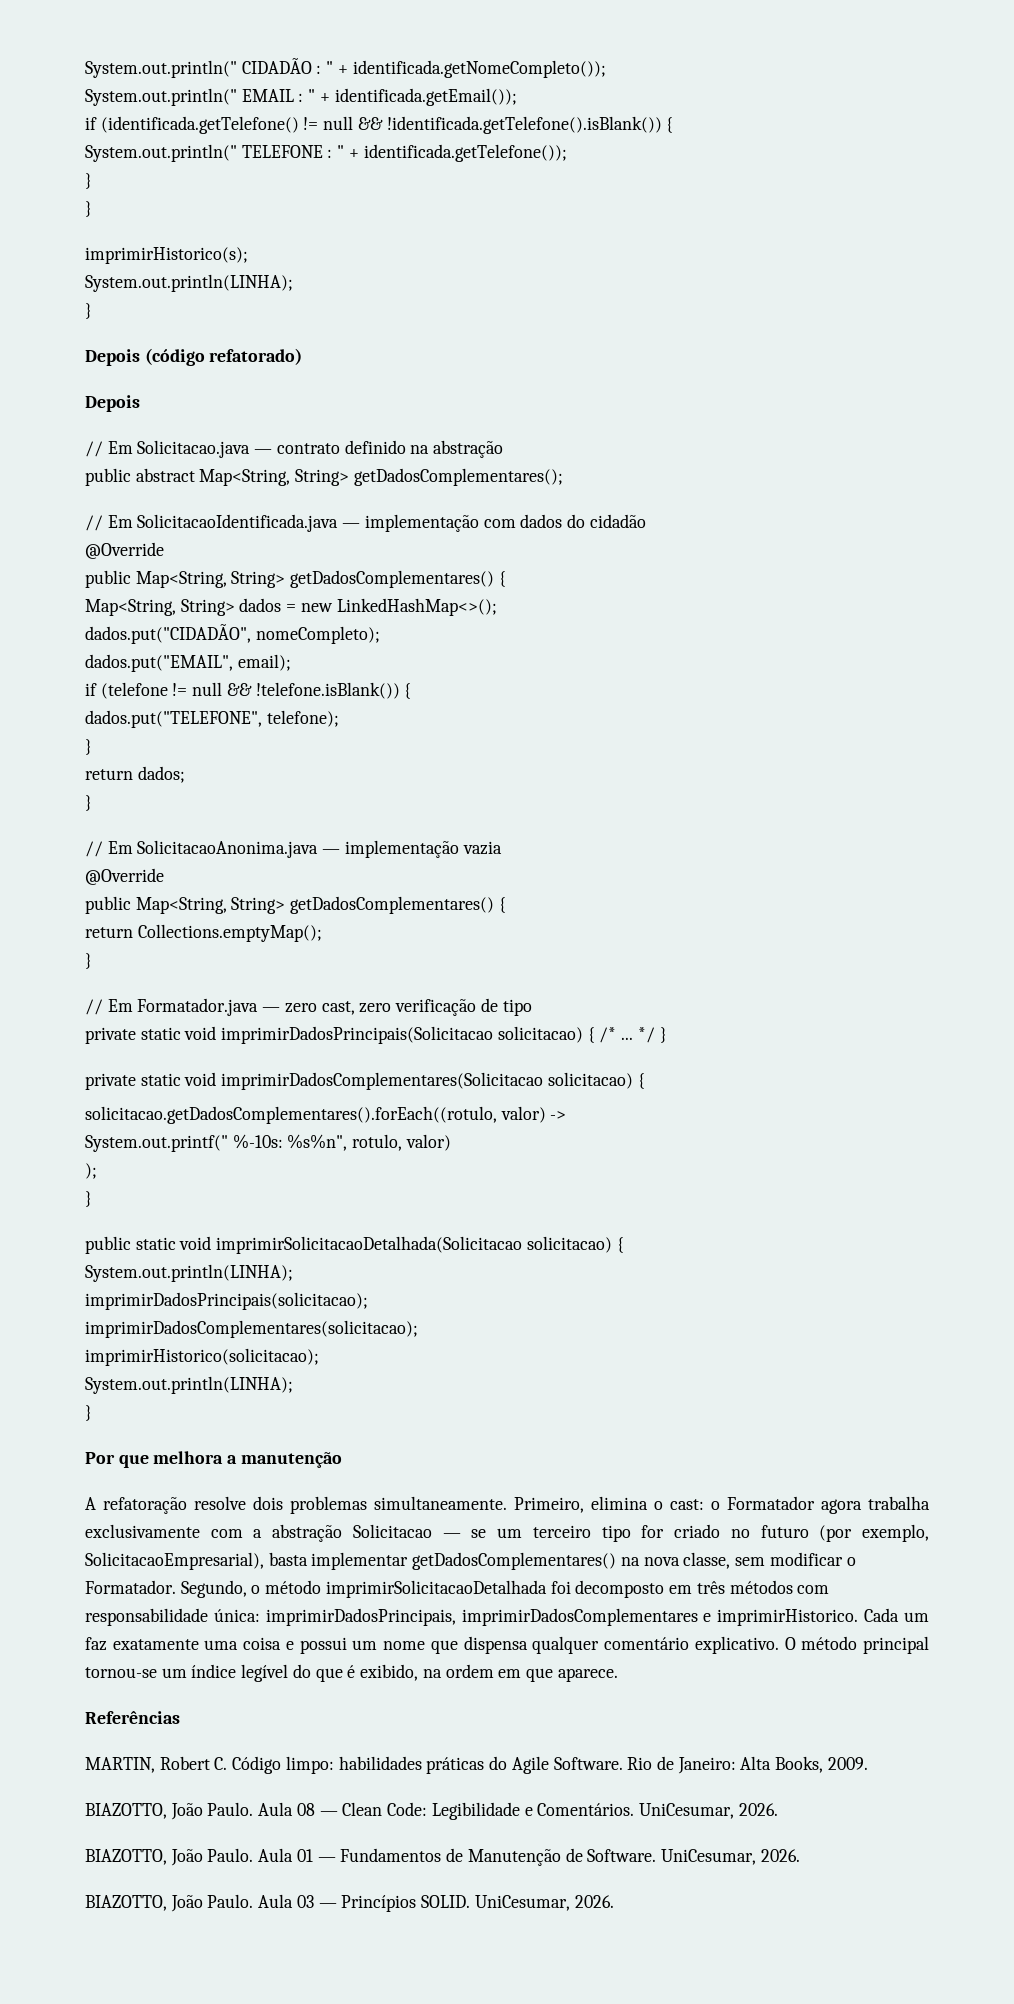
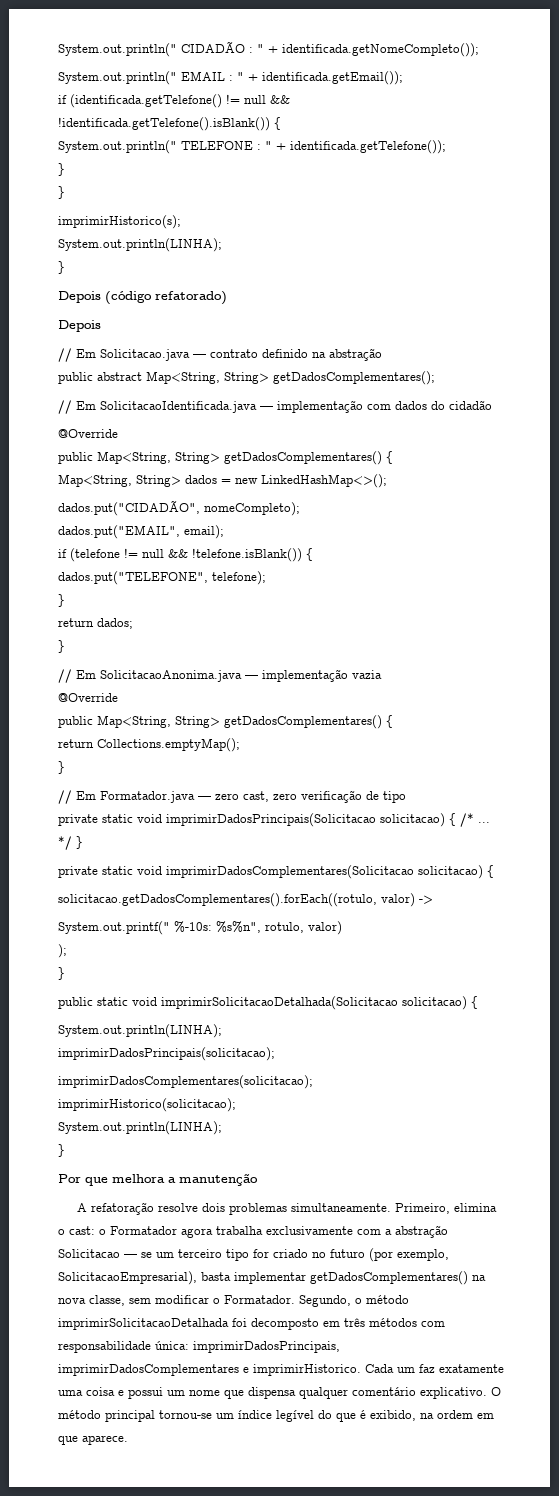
- Referências
- MARTIN, Robert C. Código limpo: habilidades práticas do Agile Software. Rio de Janeiro: Alta Books, 2009.
- BIAZOTTO, João Paulo. Aula 08 — Clean Code: Legibilidade e Comentários. UniCesumar, 2026.
- BIAZOTTO, João Paulo. Aula 01 — Fundamentos de Manutenção de Software. UniCesumar, 2026.
- BIAZOTTO, João Paulo. Aula 03 — Princípios SOLID. UniCesumar, 2026.

